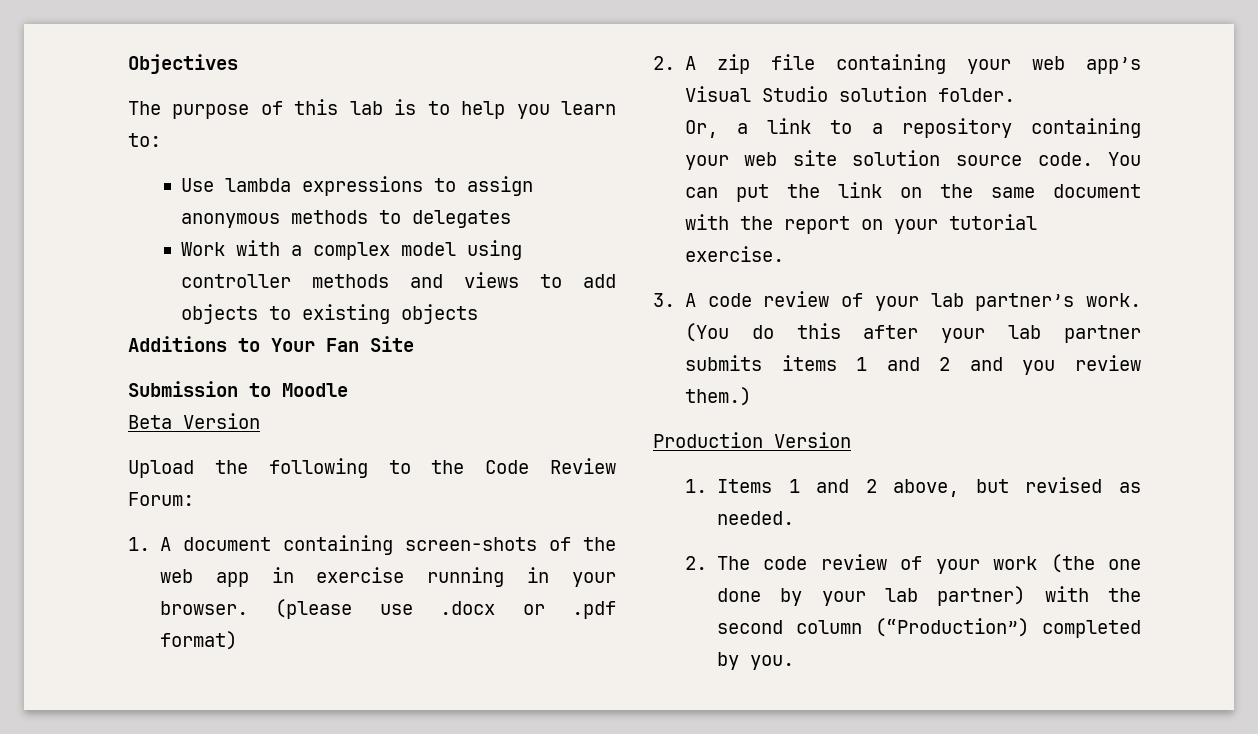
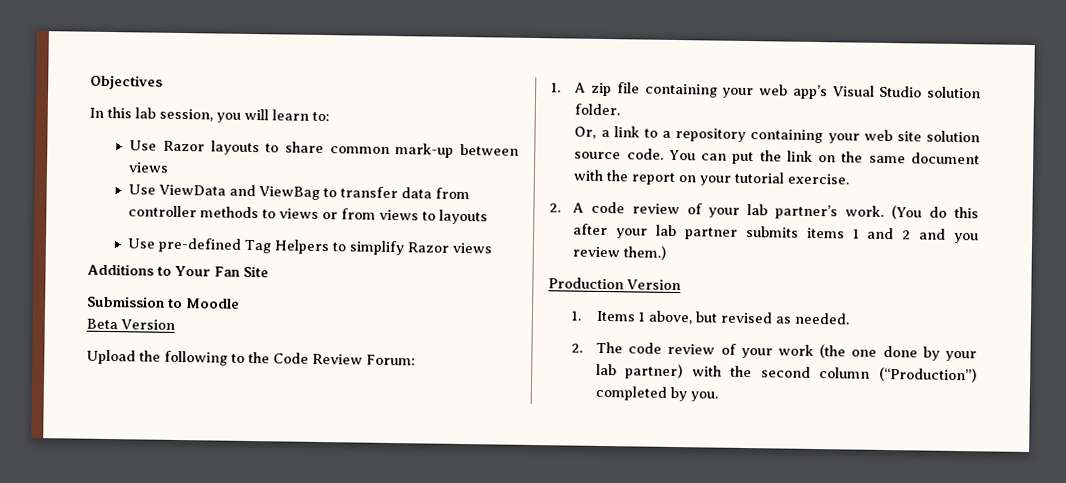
- The purpose of this lab is to help you learn to:
- Use lambda expressions to assign anonymous methods to delegates
- Work with a complex model using controller methods and views to add objects to existing objects
+ In this lab session, you will learn to:
+ Use Razor layouts to share common mark-up between views
+ Use ViewData and ViewBag to transfer data from controller methods to views or from views to layouts
+ Use pre-defined Tag Helpers to simplify Razor views
- 1. A document containing screen-shots of the web app in exercise running in your browser. (please use .docx or .pdf format)
- 2. A zip file containing your web app’s Visual Studio solution folder.
+ 1. A zip file containing your web app’s Visual Studio solution folder.
- 3. A code review of your lab partner’s work.
+ 2. A code review of your lab partner’s work.
- 1. Items 1 and 2 above, but revised as needed.
+ 1. Items 1 above, but revised as needed.

